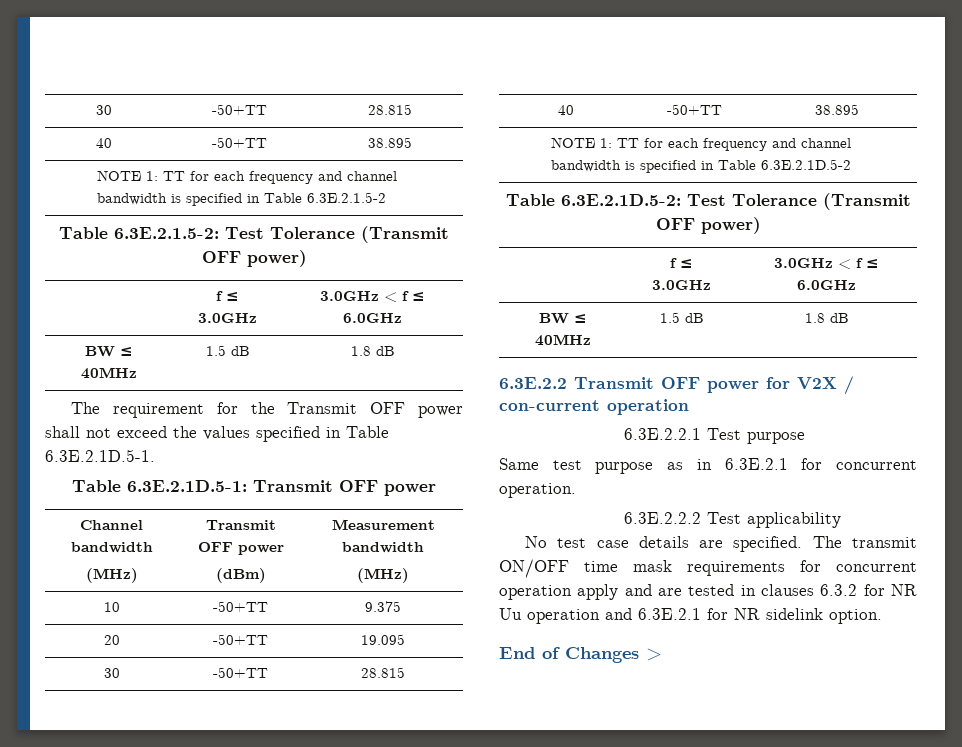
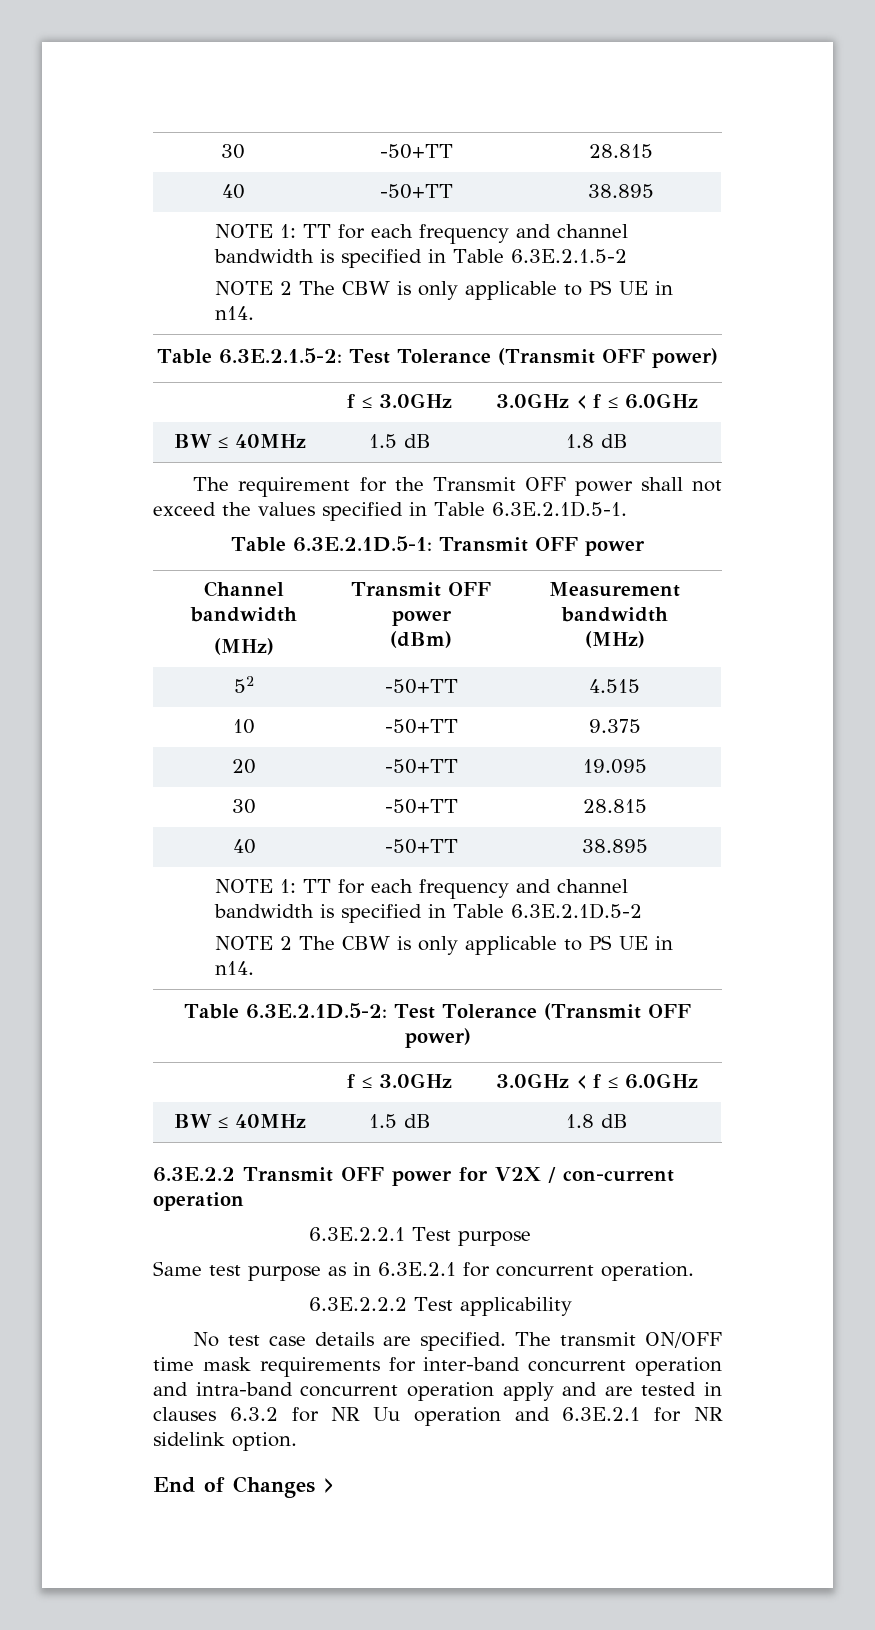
  NOTE 1: TT for each frequency and channel bandwidth is specified in Table 6.3E.2.1.5-2
+ NOTE 2 The CBW is only applicable to PS UE in n14.
+ 52 | -50+TT | 4.515
  NOTE 1: TT for each frequency and channel bandwidth is specified in Table 6.3E.2.1D.5-2
+ NOTE 2 The CBW is only applicable to PS UE in n14.
- The transmit ON/OFF time mask requirements for concurrent operation apply and are tested in clauses 6.3.2 for NR Uu operation and 6.3E.2.1 for NR sidelink option.
+ The transmit ON/OFF time mask requirements for inter-band concurrent operation and intra-band concurrent operation apply and are tested in clauses 6.3.2 for NR Uu operation and 6.3E.2.1 for NR sidelink option.

